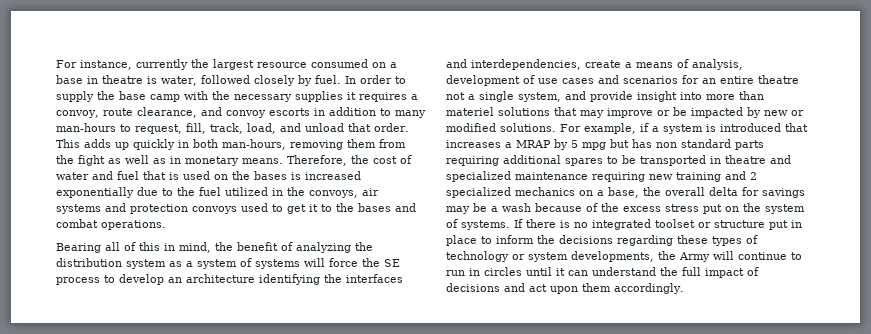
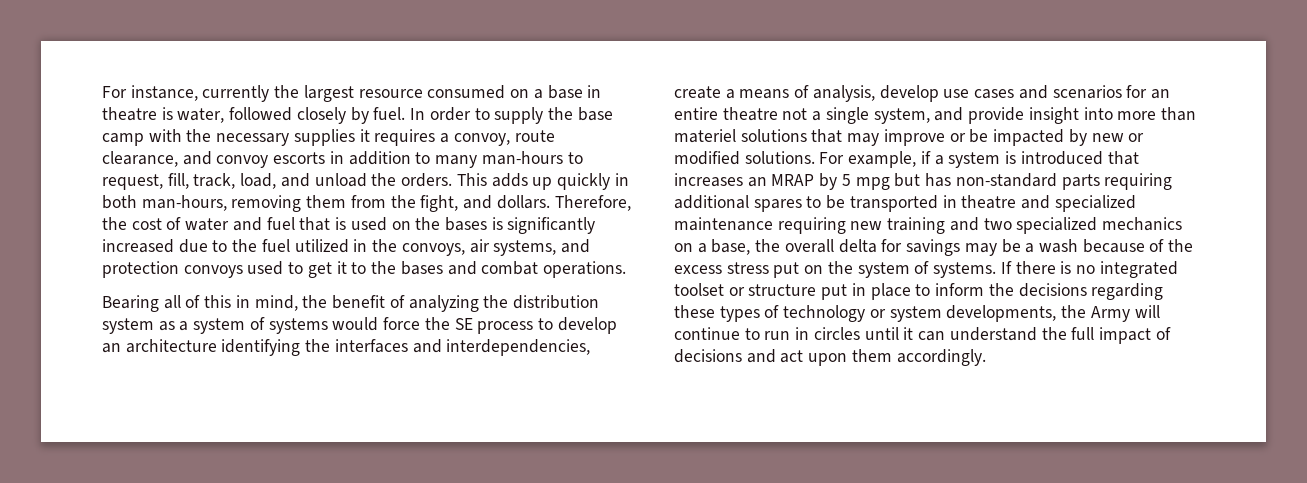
- In order to supply the base camp with the necessary supplies it requires a convoy, route clearance, and convoy escorts in addition to many man-hours to request, fill, track, load, and unload that order.
+ In order to supply the base camp with the necessary supplies it requires a convoy, route clearance, and convoy escorts in addition to many man-hours to request, fill, track, load, and unload the orders.
- This adds up quickly in both man-hours, removing them from the fight as well as in monetary means.
+ This adds up quickly in both man-hours, removing them from the fight, and dollars.
- Therefore, the cost of water and fuel that is used on the bases is increased exponentially due to the fuel utilized in the convoys, air systems and protection convoys used to get it to the bases and combat operations.
+ Therefore, the cost of water and fuel that is used on the bases is significantly increased due to the fuel utilized in the convoys, air systems, and protection convoys used to get it to the bases and combat operations.
- Bearing all of this in mind, the benefit of analyzing the distribution system as a system of systems will force the SE process to develop an architecture identifying the interfaces and interdependencies, create a means of analysis, development of use cases and scenarios for an entire theatre not a single system, and provide insight into more than materiel solutions that may improve or be impacted by new or modified solutions.
+ Bearing all of this in mind, the benefit of analyzing the distribution system as a system of systems would force the SE process to develop an architecture identifying the interfaces and interdependencies, create a means of analysis, develop use cases and scenarios for an entire theatre not a single system, and provide insight into more than materiel solutions that may improve or be impacted by new or modified solutions.
- For example, if a system is introduced that increases a MRAP by 5 mpg but has non standard parts requiring additional spares to be transported in theatre and specialized maintenance requiring new training and 2 specialized mechanics on a base, the overall delta for savings may be a wash because of the excess stress put on the system of systems.
+ For example, if a system is introduced that increases an MRAP by 5 mpg but has non-standard parts requiring additional spares to be transported in theatre and specialized maintenance requiring new training and two specialized mechanics on a base, the overall delta for savings may be a wash because of the excess stress put on the system of systems.

